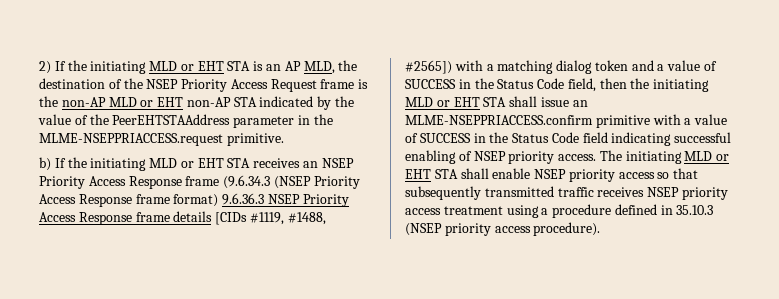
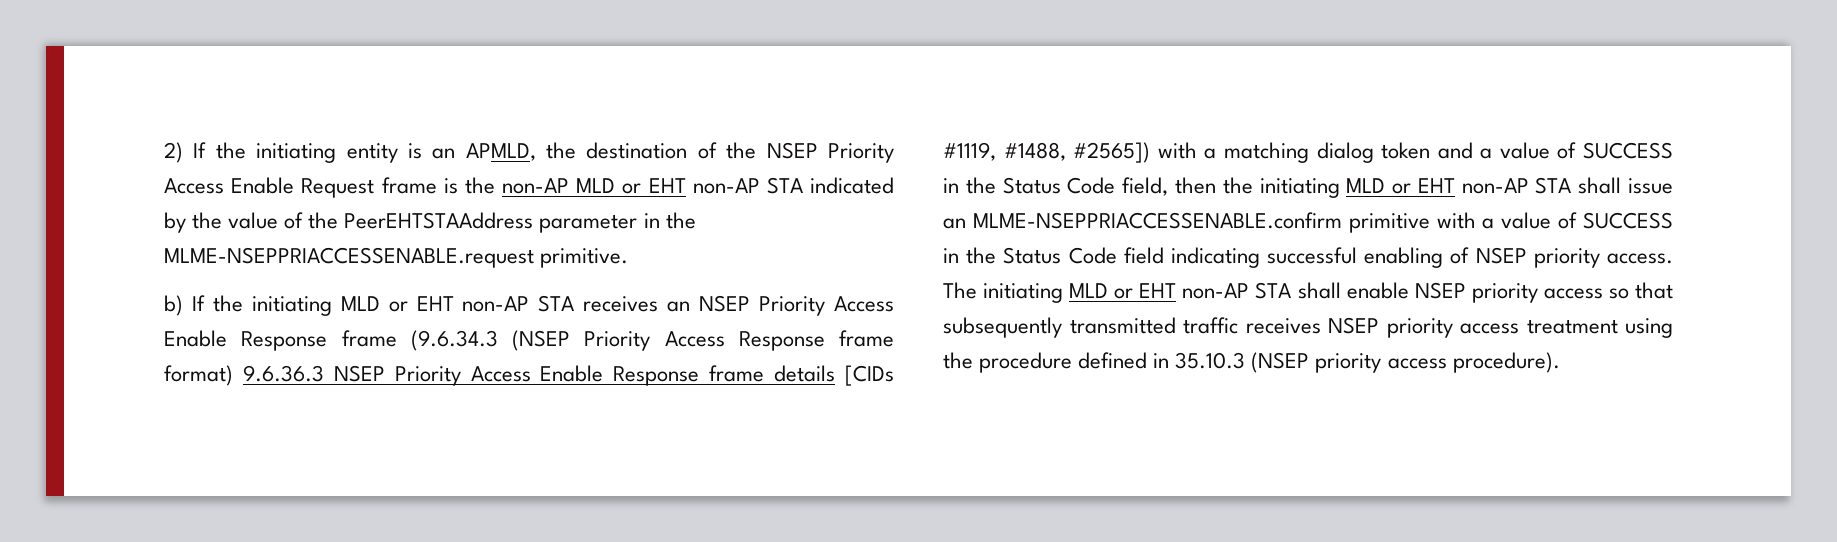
- 2) If the initiating MLD or EHT STA is an AP MLD, the destination of the NSEP Priority Access Request frame is the non-AP MLD or EHT non-AP STA indicated by the value of the PeerEHTSTAAddress parameter in the MLME-NSEPPRIACCESS.request primitive.
+ 2) If the initiating entity is an APMLD, the destination of the NSEP Priority Access Enable Request frame is the non-AP MLD or EHT non-AP STA indicated by the value of the PeerEHTSTAAddress parameter in the MLME-NSEPPRIACCESSENABLE.request primitive.
- b) If the initiating MLD or EHT STA receives an NSEP Priority Access Response frame (9.6.34.3 (NSEP Priority Access Response frame format) 9.6.36.3 NSEP Priority Access Response frame details [CIDs #1119, #1488, #2565]) with a matching dialog token and a value of SUCCESS in the Status Code field, then the initiating MLD or EHT STA shall issue an MLME-NSEPPRIACCESS.confirm primitive with a value of SUCCESS in the Status Code field indicating successful enabling of NSEP priority access.
+ b) If the initiating MLD or EHT non-AP STA receives an NSEP Priority Access Enable Response frame (9.6.34.3 (NSEP Priority Access Response frame format) 9.6.36.3 NSEP Priority Access Enable Response frame details [CIDs #1119, #1488, #2565]) with a matching dialog token and a value of SUCCESS in the Status Code field, then the initiating MLD or EHT non-AP STA shall issue an MLME-NSEPPRIACCESSENABLE.confirm primitive with a value of SUCCESS in the Status Code field indicating successful enabling of NSEP priority access.
- The initiating MLD or EHT STA shall enable NSEP priority access so that subsequently transmitted traffic receives NSEP priority access treatment using a procedure defined in 35.10.3 (NSEP priority access procedure).
+ The initiating MLD or EHT non-AP STA shall enable NSEP priority access so that subsequently transmitted traffic receives NSEP priority access treatment using the procedure defined in 35.10.3 (NSEP priority access procedure).

